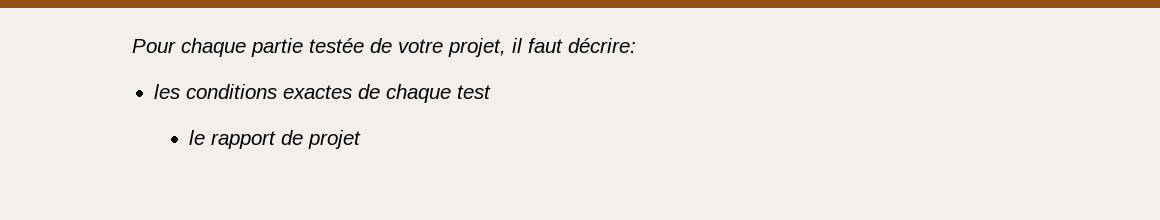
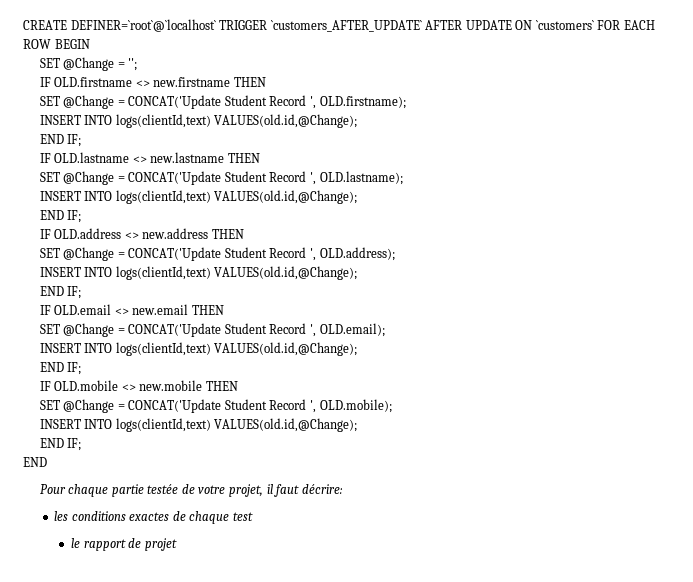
+ CREATE DEFINER=`root`@`localhost` TRIGGER `customers_AFTER_UPDATE` AFTER UPDATE ON `customers` FOR EACH ROW BEGIN
+ SET @Change = '';
+ IF OLD.firstname <> new.firstname THEN
+ SET @Change = CONCAT('Update Student Record ', OLD.firstname);
+ INSERT INTO logs(clientId,text) VALUES(old.id,@Change);
+ END IF;
+ IF OLD.lastname <> new.lastname THEN
+ SET @Change = CONCAT('Update Student Record ', OLD.lastname);
+ INSERT INTO logs(clientId,text) VALUES(old.id,@Change);
+ END IF;
+ IF OLD.address <> new.address THEN
+ SET @Change = CONCAT('Update Student Record ', OLD.address);
+ INSERT INTO logs(clientId,text) VALUES(old.id,@Change);
+ END IF;
+ IF OLD.email <> new.email THEN
+ SET @Change = CONCAT('Update Student Record ', OLD.email);
+ INSERT INTO logs(clientId,text) VALUES(old.id,@Change);
+ END IF;
+ IF OLD.mobile <> new.mobile THEN
+ SET @Change = CONCAT('Update Student Record ', OLD.mobile);
+ INSERT INTO logs(clientId,text) VALUES(old.id,@Change);
+ END IF;
+ END

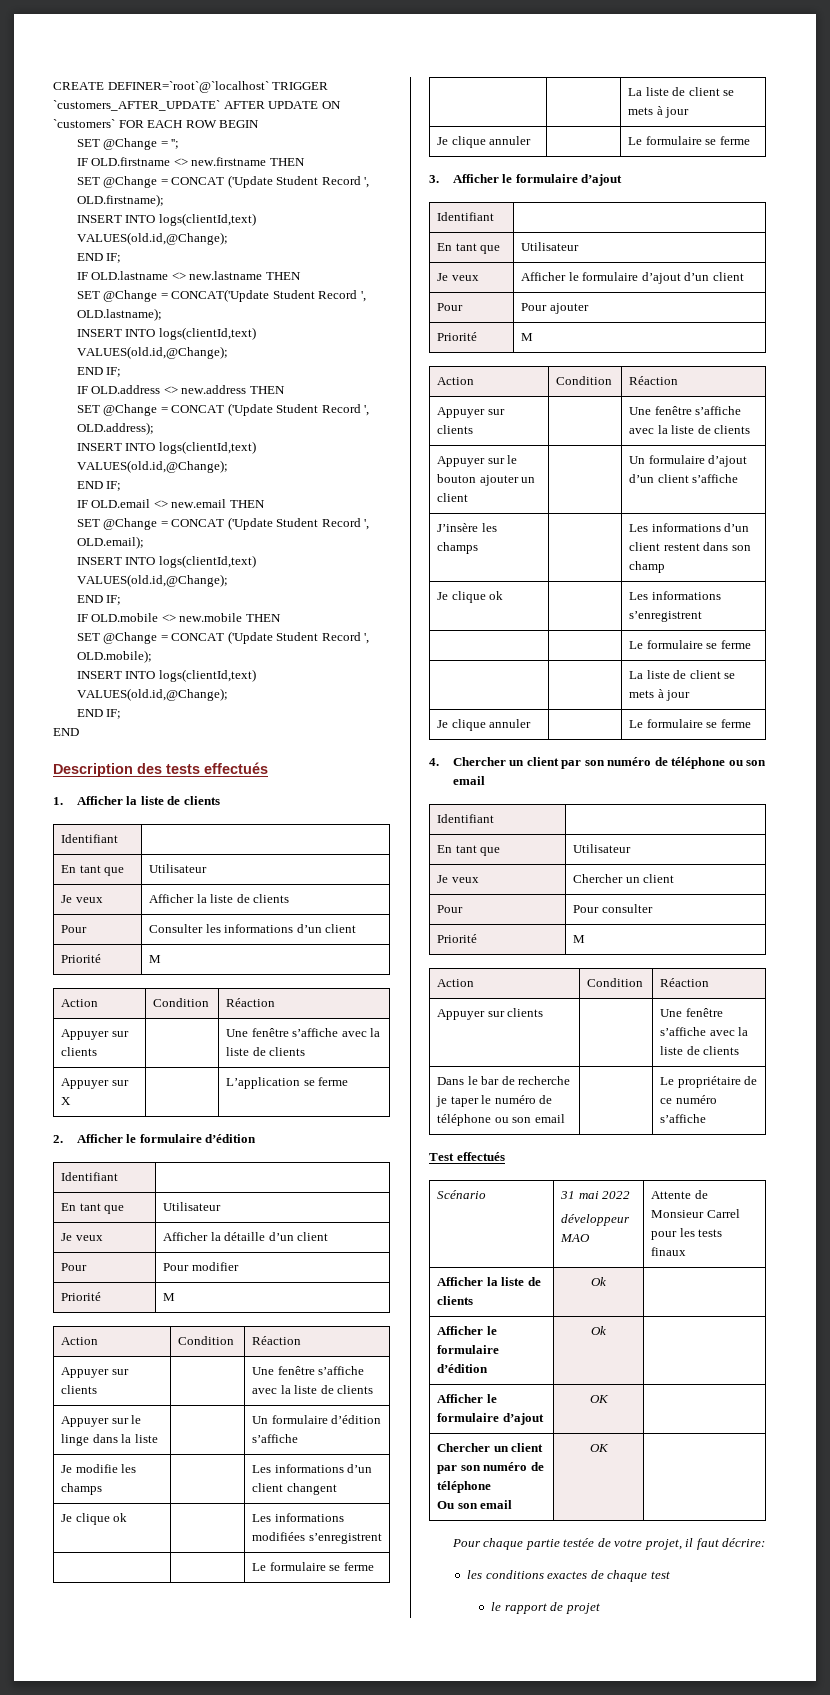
- SET @Change = CONCAT('Update Student Record ', OLD.firstname);
+ SET @Change = CONCAT ('Update Student Record ', OLD.firstname);
- SET @Change = CONCAT('Update Student Record ', OLD.address);
+ SET @Change = CONCAT ('Update Student Record ', OLD.address);
- SET @Change = CONCAT('Update Student Record ', OLD.email);
+ SET @Change = CONCAT ('Update Student Record ', OLD.email);
- SET @Change = CONCAT('Update Student Record ', OLD.mobile);
+ SET @Change = CONCAT ('Update Student Record ', OLD.mobile);
+ Description des tests effectués
+ 1. Afficher la liste de clients
+ Identifiant |
+ En tant que | Utilisateur
+ Je veux | Afficher la liste de clients
+ Pour | Consulter les informations d’un client
+ Priorité | M
+ Action | Condition | Réaction
+ Appuyer sur clients | | Une fenêtre s’affiche avec la liste de clients
+ Appuyer sur X | | L’application se ferme
+ 2. Afficher le formulaire d’édition
+ Identifiant |
+ En tant que | Utilisateur
+ Je veux | Afficher la détaille d’un client
+ Pour | Pour modifier
+ Priorité | M
+ Action | Condition | Réaction
+ Appuyer sur clients | | Une fenêtre s’affiche avec la liste de clients
+ Appuyer sur le linge dans la liste | | Un formulaire d’édition s’affiche
+ Je modifie les champs | | Les informations d’un client changent
+ Je clique ok | | Les informations modifiées s’enregistrent
+ | | Le formulaire se ferme
+ | | La liste de client se mets à jour
+ Je clique annuler | | Le formulaire se ferme
+ 3. Afficher le formulaire d’ajout
+ Identifiant |
+ En tant que | Utilisateur
+ Je veux | Afficher le formulaire d’ajout d’un client
+ Pour | Pour ajouter
+ Priorité | M
+ Action | Condition | Réaction
+ Appuyer sur clients | | Une fenêtre s’affiche avec la liste de clients
+ Appuyer sur le bouton ajouter un client | | Un formulaire d’ajout d’un client s’affiche
+ J’insère les champs | | Les informations d’un client restent dans son champ
+ Je clique ok | | Les informations s’enregistrent
+ | | Le formulaire se ferme
+ | | La liste de client se mets à jour
+ Je clique annuler | | Le formulaire se ferme
+ 4. Chercher un client par son numéro de téléphone ou son email
+ Identifiant |
+ En tant que | Utilisateur
+ Je veux | Chercher un client
+ Pour | Pour consulter
+ Priorité | M
+ Action | Condition | Réaction
+ Appuyer sur clients | | Une fenêtre s’affiche avec la liste de clients
+ Dans le bar de recherche je taper le numéro de téléphone ou son email | | Le propriétaire de ce numéro s’affiche
+ Test effectués
+ Scénario | 31 mai 2022
+ développeur MAO | Attente de Monsieur Carrel pour les tests finaux
+ Afficher la liste de clients | Ok |
+ Afficher le formulaire d’édition | Ok |
+ Afficher le formulaire d’ajout | OK |
+ Chercher un client par son numéro de téléphone
+ Ou son email | OK |

